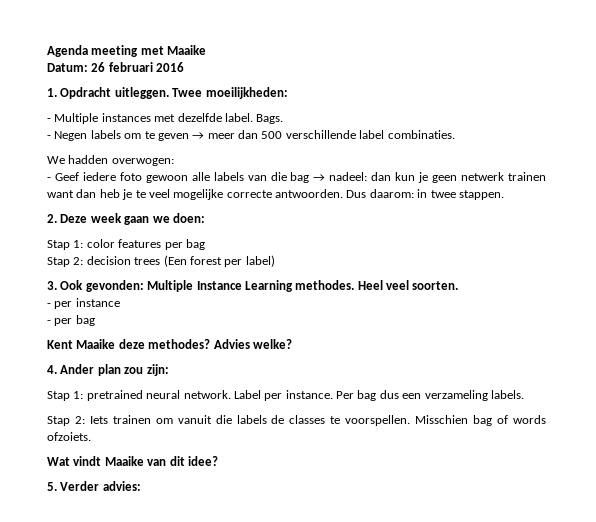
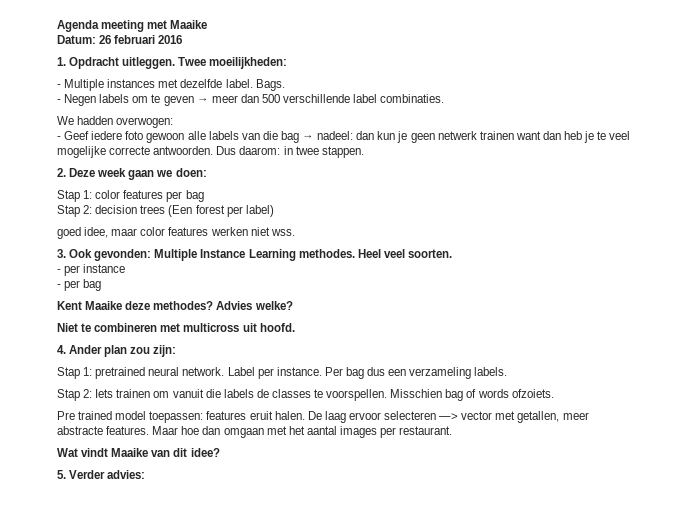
+ goed idee, maar color features werken niet wss.
+ Niet te combineren met multicross uit hoofd.
+ Pre trained model toepassen: features eruit halen. De laag ervoor selecteren —> vector met getallen, meer abstracte features. Maar hoe dan omgaan met het aantal images per restaurant.

